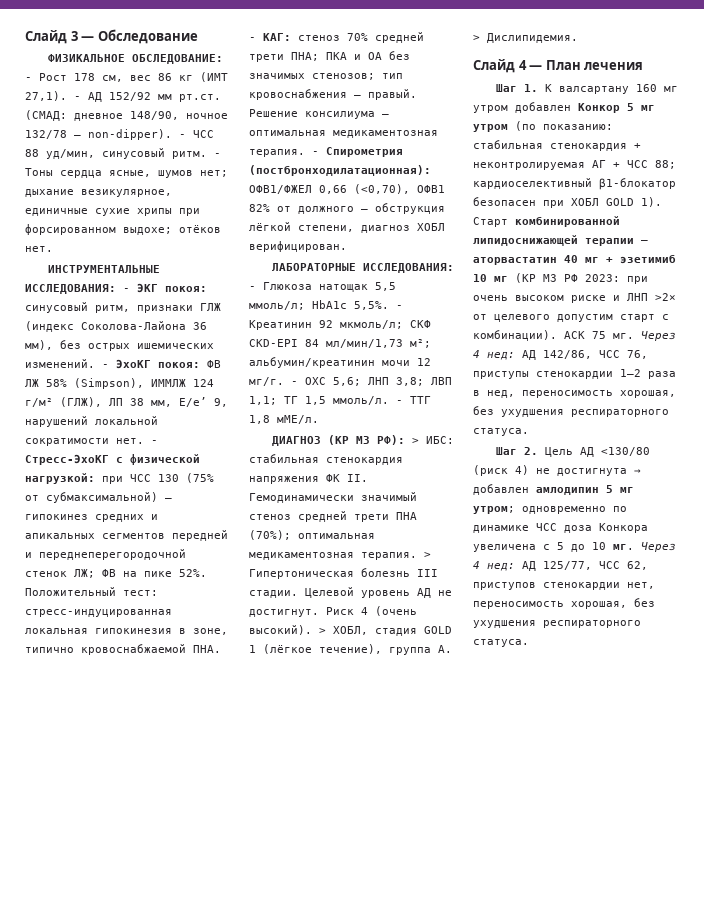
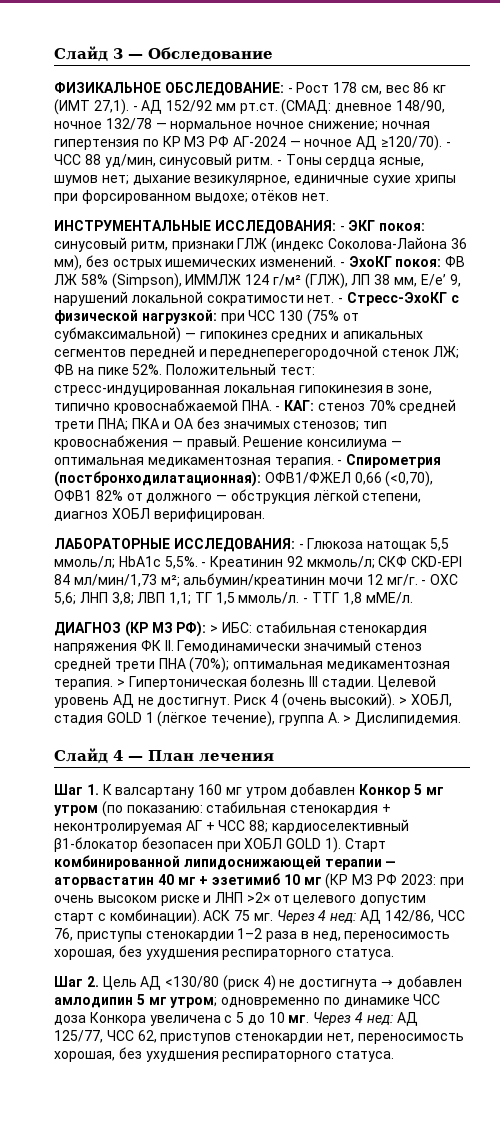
- - АД 152/92 мм рт.ст. (СМАД: дневное 148/90, ночное 132/78 — non-dipper).
+ - АД 152/92 мм рт.ст. (СМАД: дневное 148/90, ночное 132/78 — нормальное ночное снижение; ночная гипертензия по КР МЗ РФ АГ-2024 — ночное АД ≥120/70).

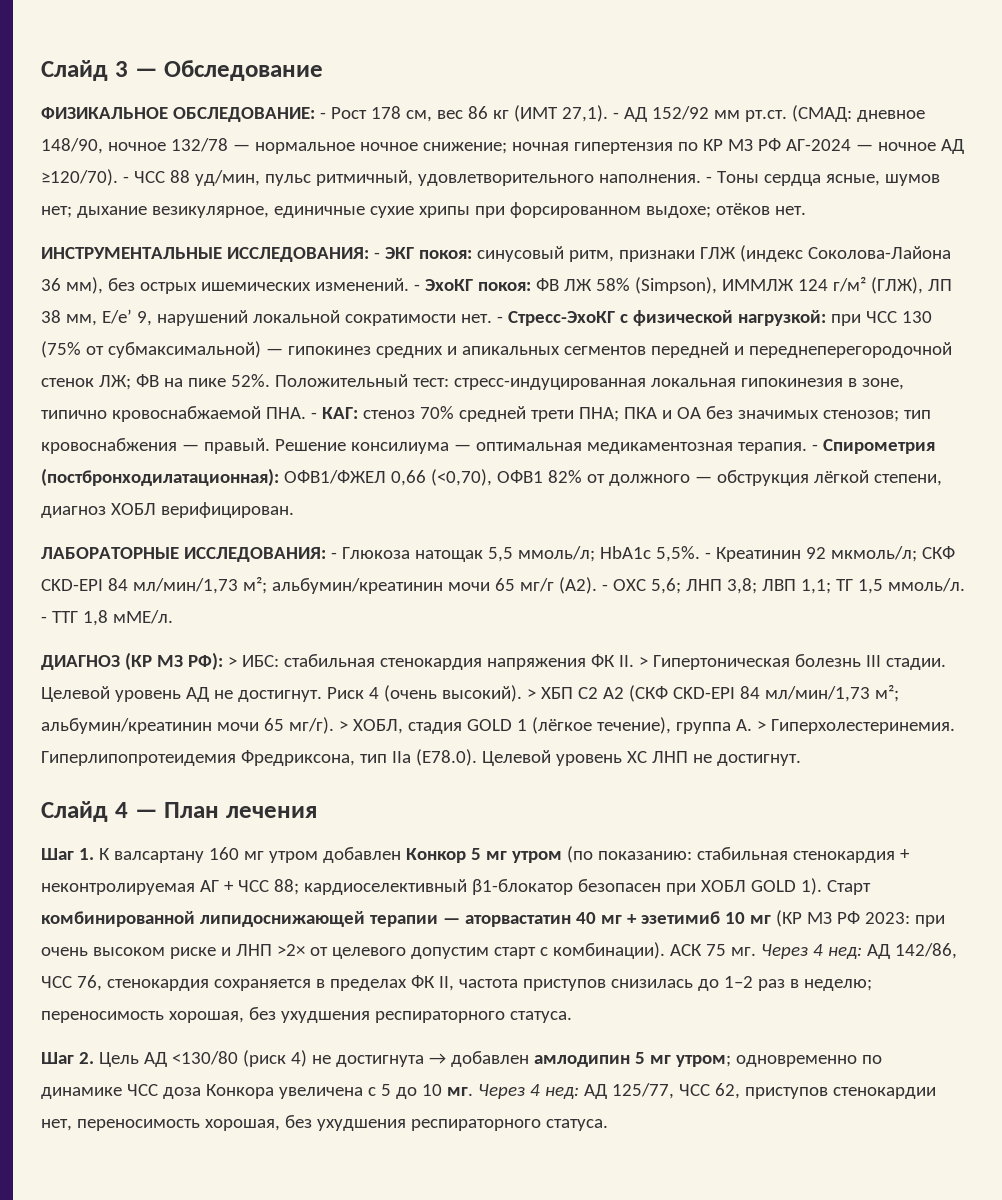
- - ЧСС 88 уд/мин, синусовый ритм.
+ - ЧСС 88 уд/мин, пульс ритмичный, удовлетворительного наполнения.
- - Креатинин 92 мкмоль/л; СКФ CKD-EPI 84 мл/мин/1,73 м²; альбумин/креатинин мочи 12 мг/г. - ОХС 5,6; ЛНП 3,8; ЛВП 1,1; ТГ 1,5 ммоль/л.
+ - Креатинин 92 мкмоль/л; СКФ CKD-EPI 84 мл/мин/1,73 м²; альбумин/креатинин мочи 65 мг/г (А2). - ОХС 5,6; ЛНП 3,8; ЛВП 1,1; ТГ 1,5 ммоль/л.
- ДИАГНОЗ (КР МЗ РФ): > ИБС: стабильная стенокардия напряжения ФК II. Гемодинамически значимый стеноз средней трети ПНА (70%); оптимальная медикаментозная терапия. > Гипертоническая болезнь III стадии.
+ ДИАГНОЗ (КР МЗ РФ): > ИБС: стабильная стенокардия напряжения ФК II. > Гипертоническая болезнь III стадии.
- > ХОБЛ, стадия GOLD 1 (лёгкое течение), группа A. > Дислипидемия.
+ > ХБП С2 А2 (СКФ CKD-EPI 84 мл/мин/1,73 м²; альбумин/креатинин мочи 65 мг/г). > ХОБЛ, стадия GOLD 1 (лёгкое течение), группа A. > Гиперхолестеринемия. Гиперлипопротеидемия Фредриксона, тип IIa (E78.0). Целевой уровень ХС ЛНП не достигнут.
- Через 4 нед: АД 142/86, ЧСС 76, приступы стенокардии 1–2 раза в нед, переносимость хорошая, без ухудшения респираторного статуса.
+ Через 4 нед: АД 142/86, ЧСС 76, стенокардия сохраняется в пределах ФК II, частота приступов снизилась до 1–2 раз в неделю; переносимость хорошая, без ухудшения респираторного статуса.

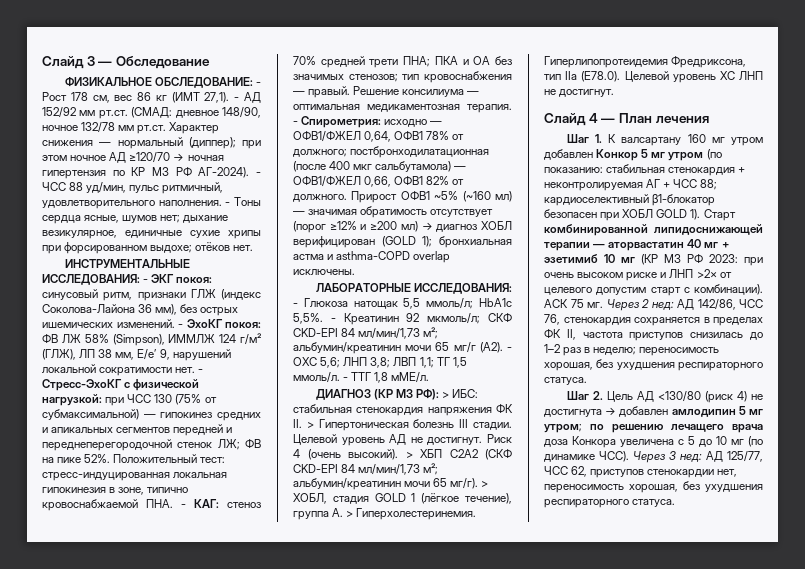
- - АД 152/92 мм рт.ст. (СМАД: дневное 148/90, ночное 132/78 — нормальное ночное снижение; ночная гипертензия по КР МЗ РФ АГ-2024 — ночное АД ≥120/70).
+ - АД 152/92 мм рт.ст. (СМАД: дневное 148/90, ночное 132/78 мм рт.ст. Характер снижения — нормальный (диппер); при этом ночное АД ≥120/70 → ночная гипертензия по КР МЗ РФ АГ-2024).
- - Спирометрия (постбронходилатационная): ОФВ1/ФЖЕЛ 0,66 (<0,70), ОФВ1 82% от должного — обструкция лёгкой степени, диагноз ХОБЛ верифицирован.
+ - Спирометрия: исходно — ОФВ1/ФЖЕЛ 0,64, ОФВ1 78% от должного; постбронходилатационная (после 400 мкг сальбутамола) — ОФВ1/ФЖЕЛ 0,66, ОФВ1 82% от должного. Прирост ОФВ1 ~5% (~160 мл) — значимая обратимость отсутствует (порог ≥12% и ≥200 мл) → диагноз ХОБЛ верифицирован (GOLD 1); бронхиальная астма и asthma-COPD overlap исключены.
- > ХБП С2 А2 (СКФ CKD-EPI 84 мл/мин/1,73 м²; альбумин/креатинин мочи 65 мг/г).
+ > ХБП С2А2 (СКФ CKD-EPI 84 мл/мин/1,73 м²; альбумин/креатинин мочи 65 мг/г).
- Через 4 нед: АД 142/86, ЧСС 76, стенокардия сохраняется в пределах ФК II, частота приступов снизилась до 1–2 раз в неделю; переносимость хорошая, без ухудшения респираторного статуса.
+ Через 2 нед: АД 142/86, ЧСС 76, стенокардия сохраняется в пределах ФК II, частота приступов снизилась до 1–2 раз в неделю; переносимость хорошая, без ухудшения респираторного статуса.
- Шаг 2. Цель АД <130/80 (риск 4) не достигнута → добавлен амлодипин 5 мг утром; одновременно по динамике ЧСС доза Конкора увеличена с 5 до 10 мг. Через 4 нед: АД 125/77, ЧСС 62, приступов стенокардии нет, переносимость хорошая, без ухудшения респираторного статуса.
+ Шаг 2. Цель АД <130/80 (риск 4) не достигнута → добавлен амлодипин 5 мг утром; по решению лечащего врача доза Конкора увеличена с 5 до 10 мг (по динамике ЧСС). Через 3 нед: АД 125/77, ЧСС 62, приступов стенокардии нет, переносимость хорошая, без ухудшения респираторного статуса.

